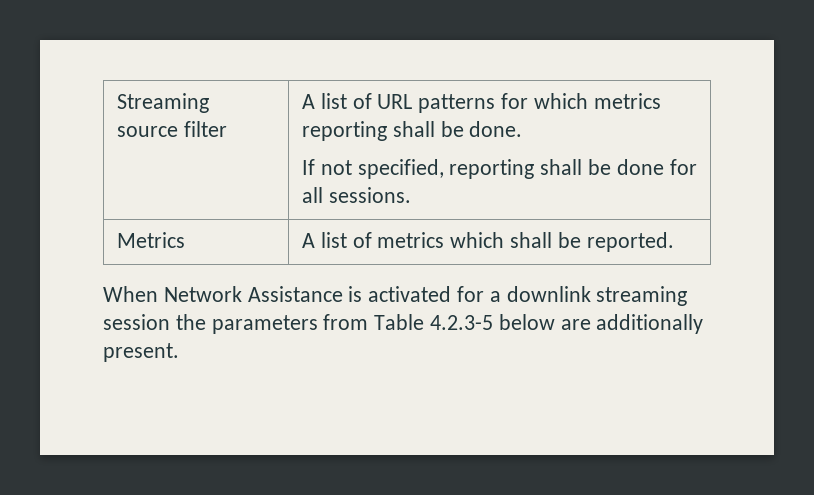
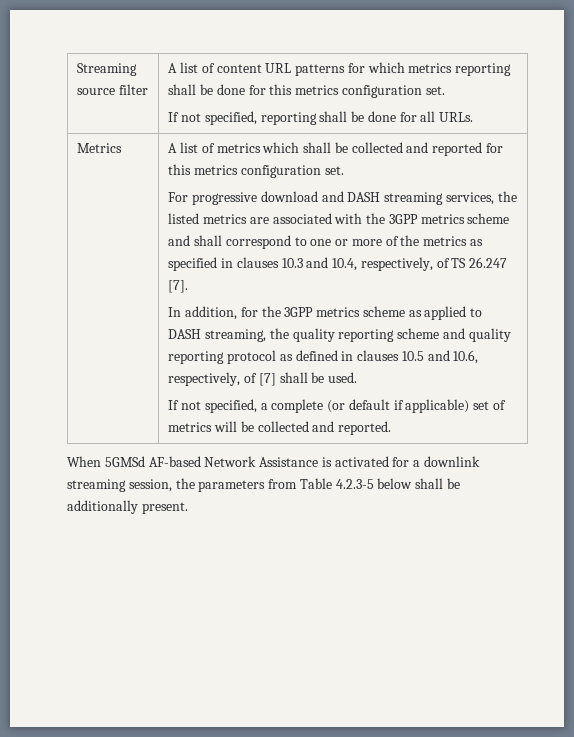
- Streaming source filter | A list of URL patterns for which metrics reporting shall be done.
- If not specified, reporting shall be done for all sessions.
+ Streaming source filter | A list of content URL patterns for which metrics reporting shall be done for this metrics configuration set.
+ If not specified, reporting shall be done for all URLs.
- A list of metrics which shall be reported.
+ A list of metrics which shall be collected and reported for this metrics configuration set.
+ For progressive download and DASH streaming services, the listed metrics are associated with the 3GPP metrics scheme and shall correspond to one or more of the metrics as specified in clauses 10.3 and 10.4, respectively, of TS 26.247 [7].
+ In addition, for the 3GPP metrics scheme as applied to DASH streaming, the quality reporting scheme and quality reporting protocol as defined in clauses 10.5 and 10.6, respectively, of [7] shall be used.
+ If not specified, a complete (or default if applicable) set of metrics will be collected and reported.
- When Network Assistance is activated for a downlink streaming session the parameters from Table 4.2.3-5 below are additionally present.
+ When 5GMSd AF-based Network Assistance is activated for a downlink streaming session, the parameters from Table 4.2.3-5 below shall be additionally present.

